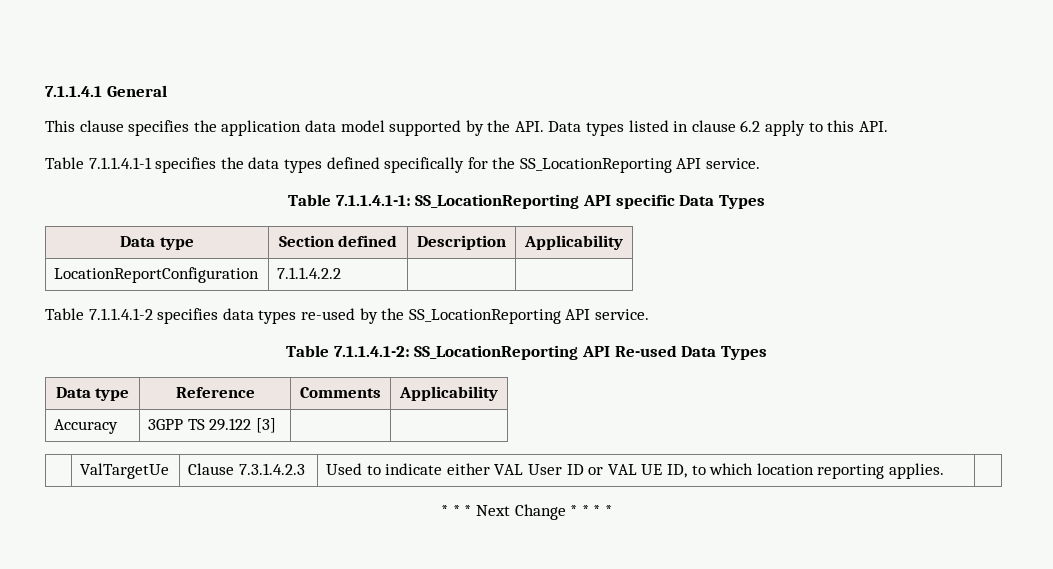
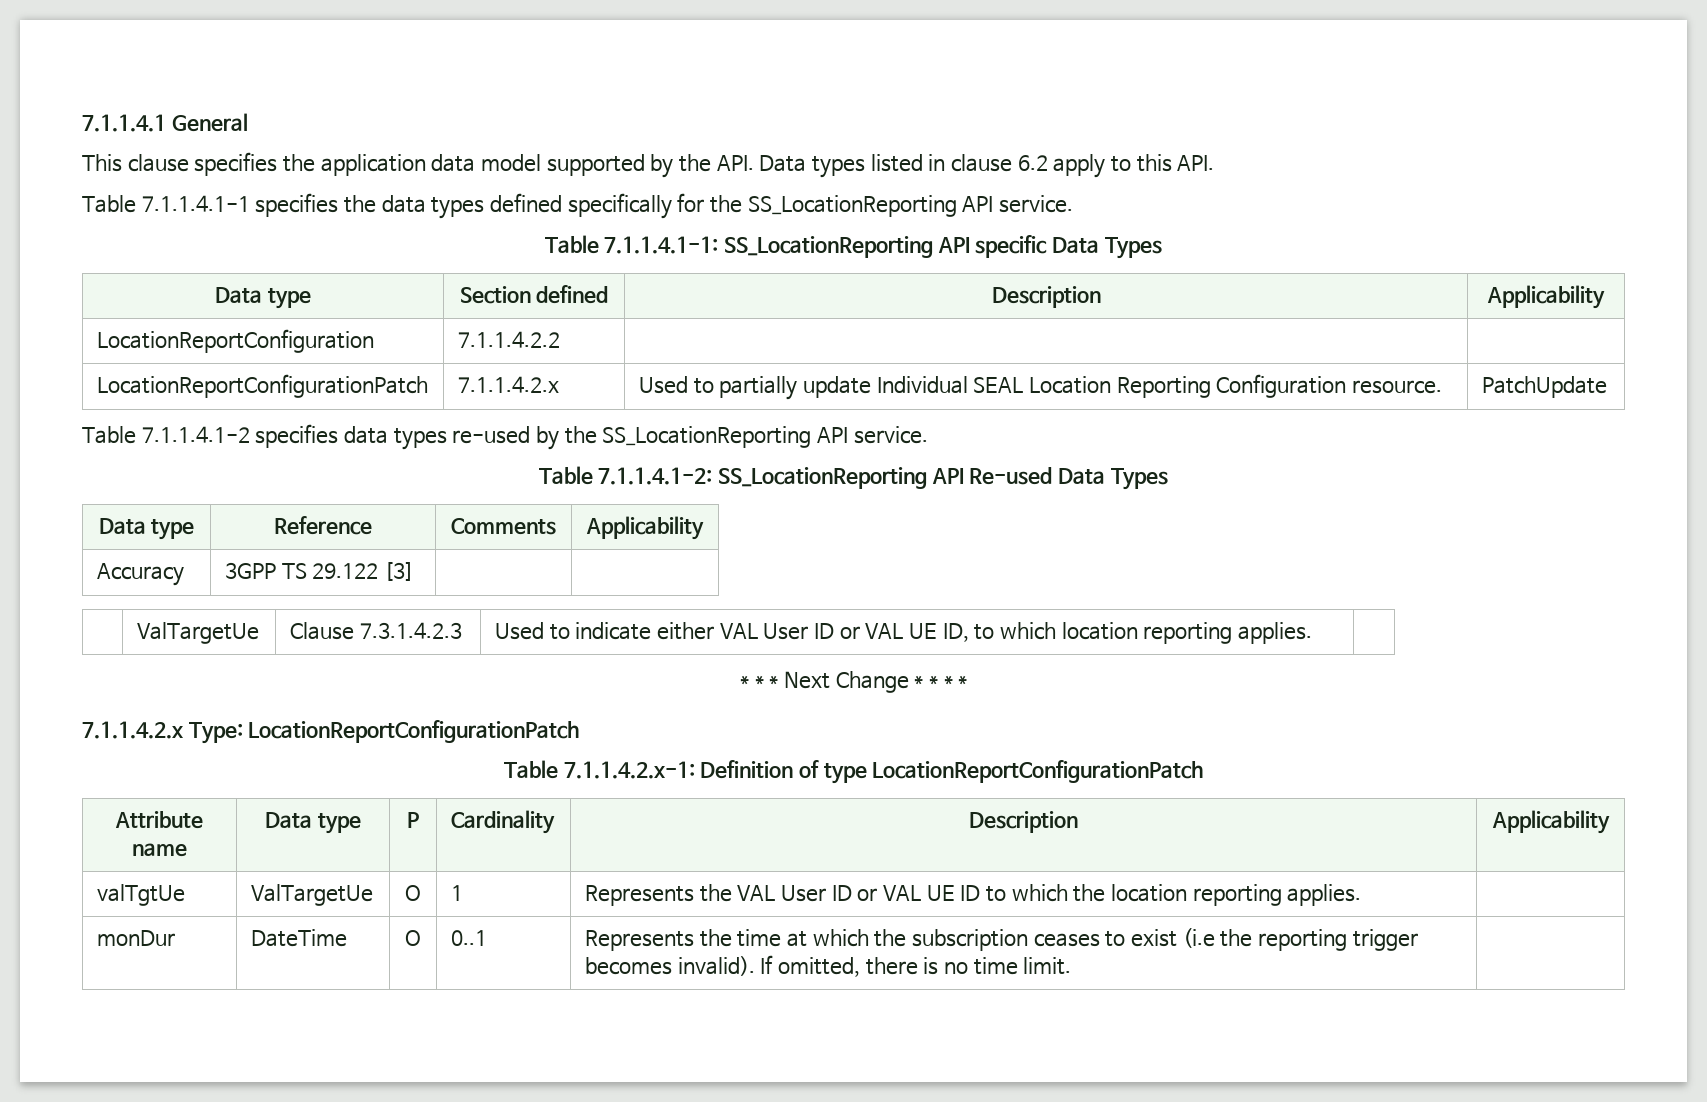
+ LocationReportConfigurationPatch | 7.1.1.4.2.x | Used to partially update Individual SEAL Location Reporting Configuration resource. | PatchUpdate
+ 7.1.1.4.2.x Type: LocationReportConfigurationPatch
+ Table 7.1.1.4.2.x-1: Definition of type LocationReportConfigurationPatch
+ Attribute name | Data type | P | Cardinality | Description | Applicability
+ valTgtUe | ValTargetUe | O | 1 | Represents the VAL User ID or VAL UE ID to which the location reporting applies. |
+ monDur | DateTime | O | 0..1 | Represents the time at which the subscription ceases to exist (i.e the reporting trigger becomes invalid). If omitted, there is no time limit. |

